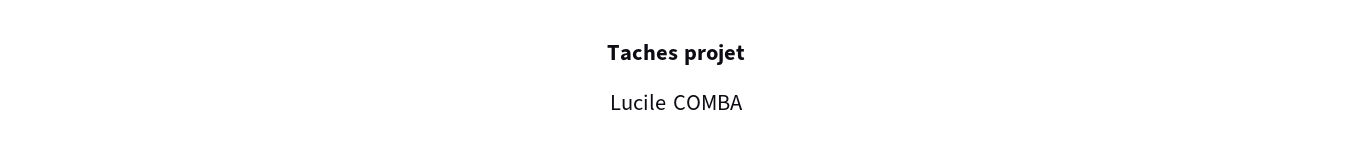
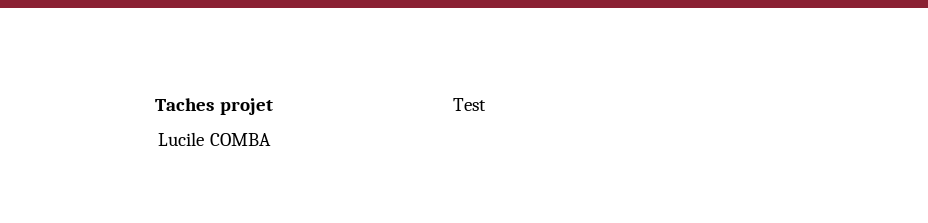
+ Test

